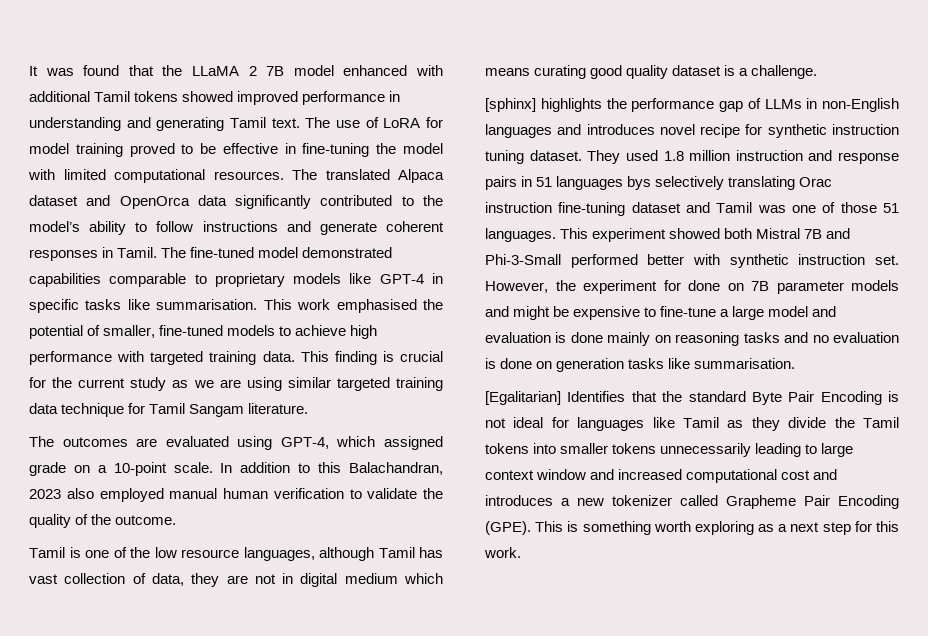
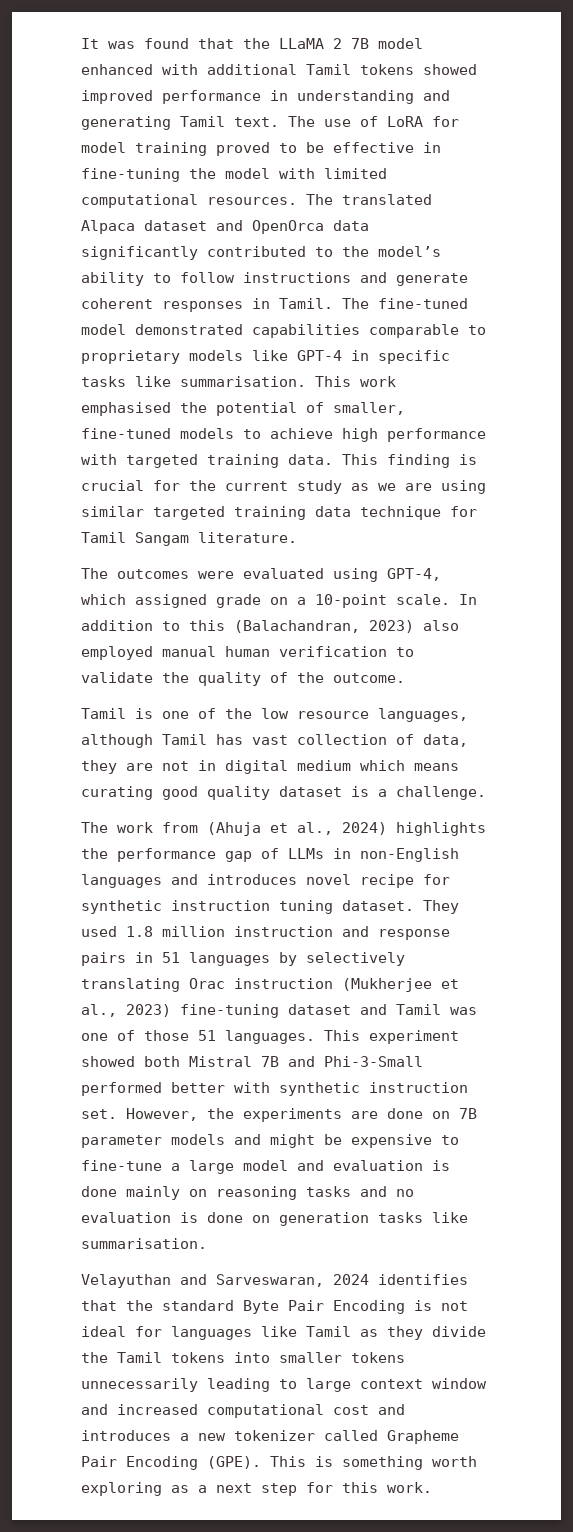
- The outcomes are evaluated using GPT-4, which assigned grade on a 10-point scale.
+ The outcomes were evaluated using GPT-4, which assigned grade on a 10-point scale.
- In addition to this Balachandran, 2023 also employed manual human verification to validate the quality of the outcome.
+ In addition to this (Balachandran, 2023) also employed manual human verification to validate the quality of the outcome.
- [sphinx] highlights the performance gap of LLMs in non-English languages and introduces novel recipe for synthetic instruction tuning dataset.
+ The work from (Ahuja et al., 2024) highlights the performance gap of LLMs in non-English languages and introduces novel recipe for synthetic instruction tuning dataset.
- They used 1.8 million instruction and response pairs in 51 languages bys selectively translating Orac instruction fine-tuning dataset and Tamil was one of those 51 languages.
+ They used 1.8 million instruction and response pairs in 51 languages by selectively translating Orac instruction (Mukherjee et al., 2023) fine-tuning dataset and Tamil was one of those 51 languages.
- However, the experiment for done on 7B parameter models and might be expensive to fine-tune a large model and evaluation is done mainly on reasoning tasks and no evaluation is done on generation tasks like summarisation.
+ However, the experiments are done on 7B parameter models and might be expensive to fine-tune a large model and evaluation is done mainly on reasoning tasks and no evaluation is done on generation tasks like summarisation.
- [Egalitarian] Identifies that the standard Byte Pair Encoding is not ideal for languages like Tamil as they divide the Tamil tokens into smaller tokens unnecessarily leading to large context window and increased computational cost and introduces a new tokenizer called Grapheme Pair Encoding (GPE).
+ Velayuthan and Sarveswaran, 2024 identifies that the standard Byte Pair Encoding is not ideal for languages like Tamil as they divide the Tamil tokens into smaller tokens unnecessarily leading to large context window and increased computational cost and introduces a new tokenizer called Grapheme Pair Encoding (GPE).

